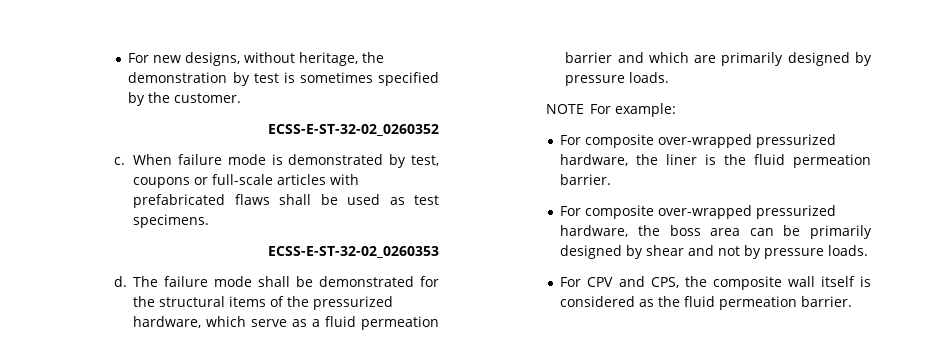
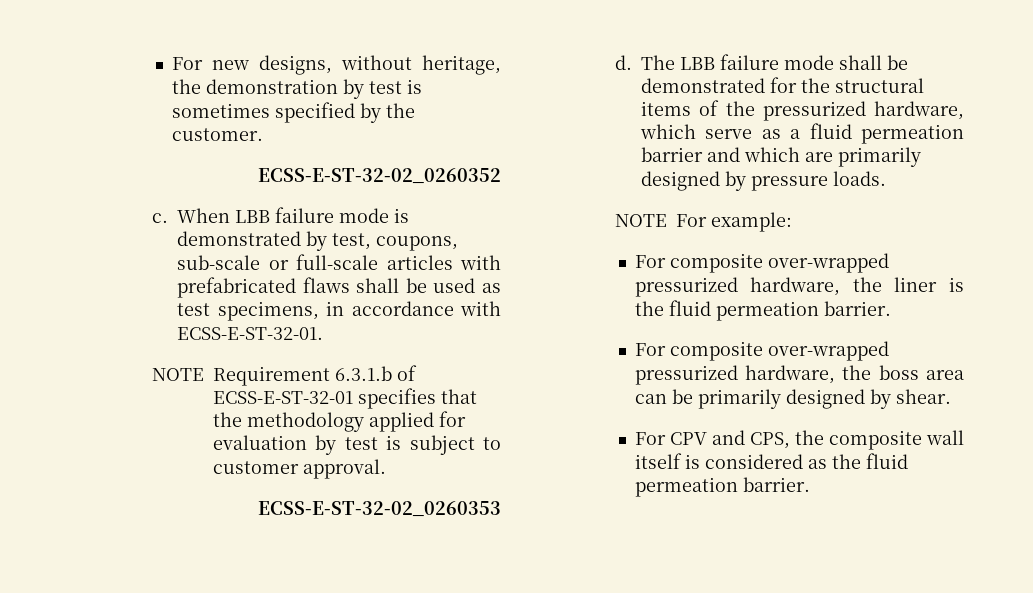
- When failure mode is demonstrated by test, coupons or full-scale articles with prefabricated flaws shall be used as test specimens.
+ When LBB failure mode is demonstrated by test, coupons, sub-scale or full-scale articles with prefabricated flaws shall be used as test specimens, in accordance with ECSS-E-ST-32-01.
+ NOTE Requirement 6.3.1.b of ECSS-E-ST-32-01 specifies that the methodology applied for evaluation by test is subject to customer approval.
- The failure mode shall be demonstrated for the structural items of the pressurized hardware, which serve as a fluid permeation barrier and which are primarily designed by pressure loads.
+ The LBB failure mode shall be demonstrated for the structural items of the pressurized hardware, which serve as a fluid permeation barrier and which are primarily designed by pressure loads.
- For composite over-wrapped pressurized hardware, the boss area can be primarily designed by shear and not by pressure loads.
+ For composite over-wrapped pressurized hardware, the boss area can be primarily designed by shear.

